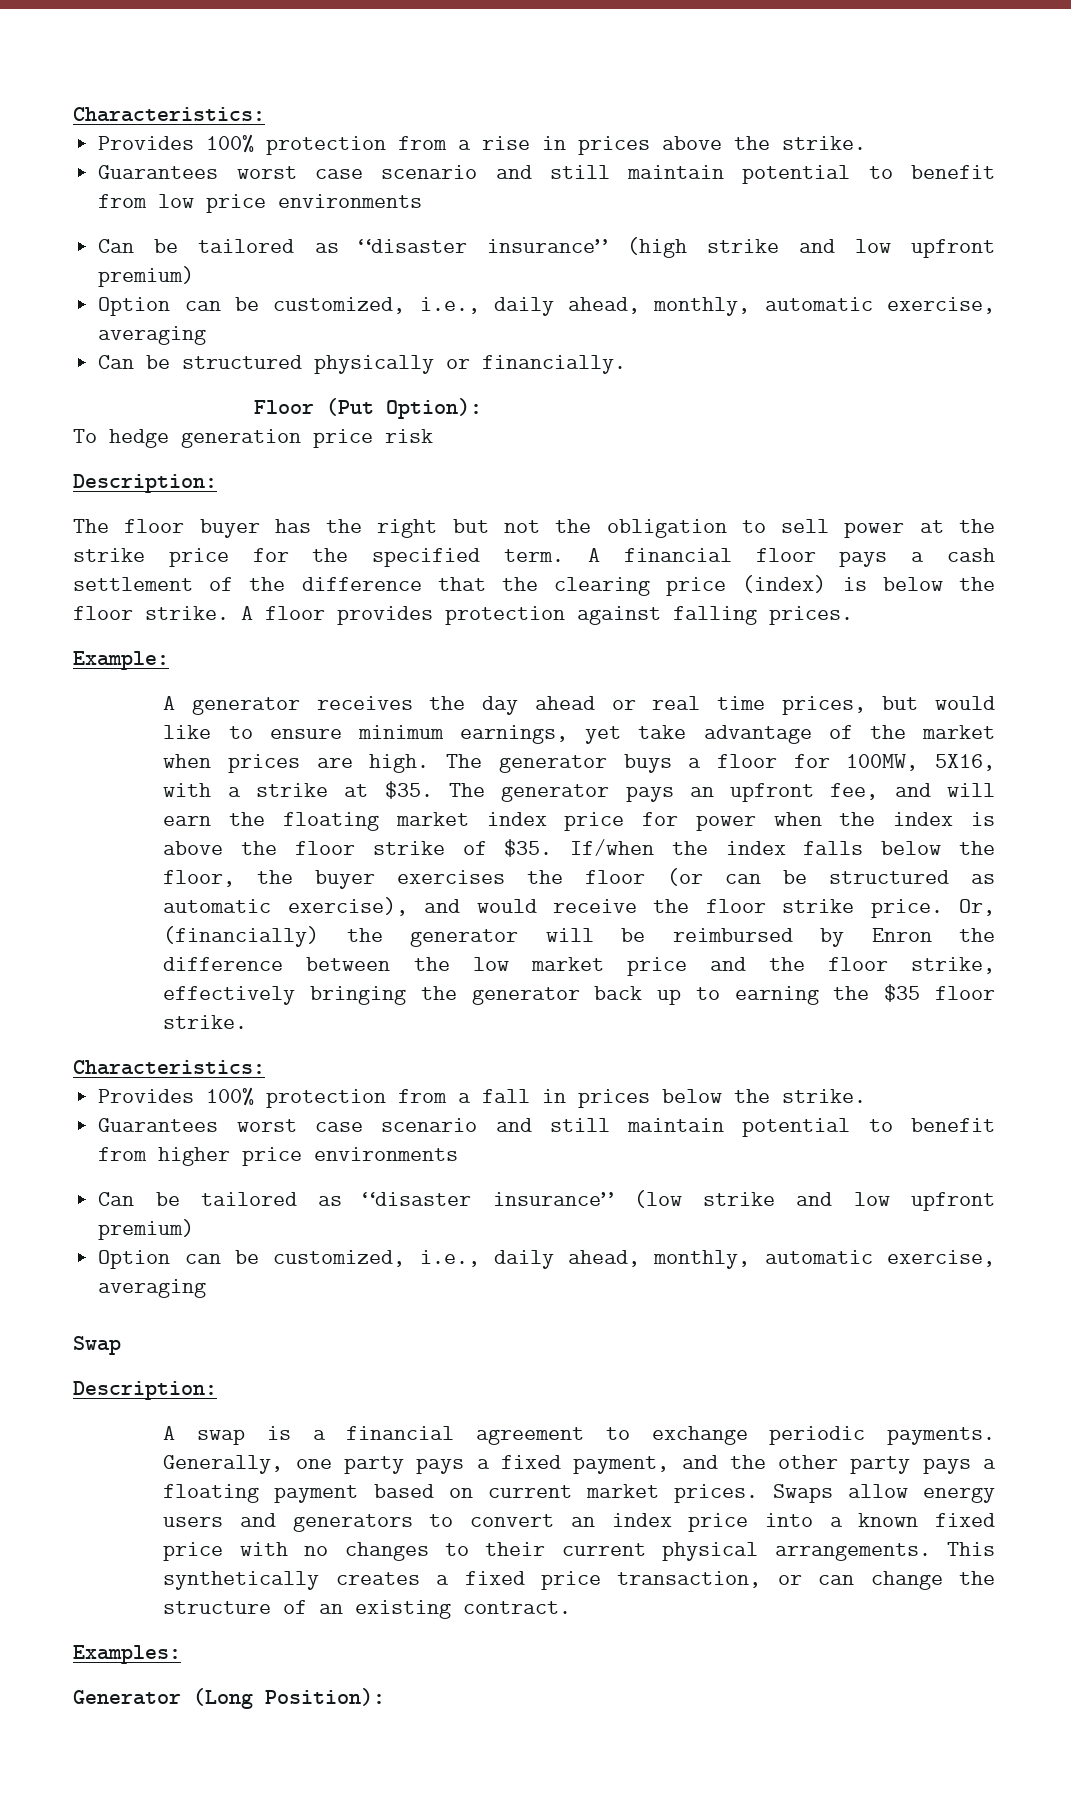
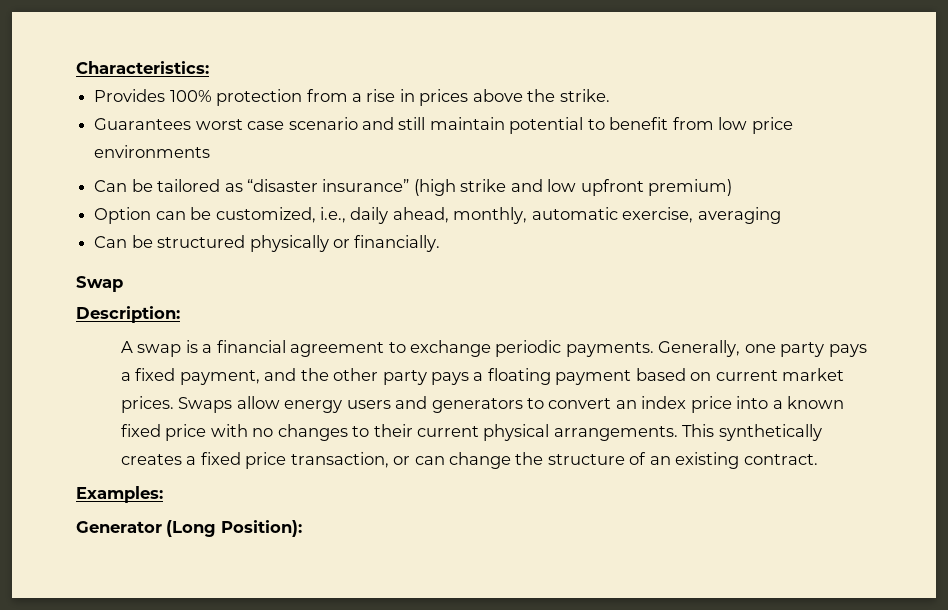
- Floor (Put Option):
- To hedge generation price risk
- Description:
- The floor buyer has the right but not the obligation to sell power at the strike price for the specified term. A financial floor pays a cash settlement of the difference that the clearing price (index) is below the floor strike. A floor provides protection against falling prices.
- Example:
- A generator receives the day ahead or real time prices, but would like to ensure minimum earnings, yet take advantage of the market when prices are high. The generator buys a floor for 100MW, 5X16, with a strike at $35. The generator pays an upfront fee, and will earn the floating market index price for power when the index is above the floor strike of $35. If/when the index falls below the floor, the buyer exercises the floor (or can be structured as automatic exercise), and would receive the floor strike price. Or, (financially) the generator will be reimbursed by Enron the difference between the low market price and the floor strike, effectively bringing the generator back up to earning the $35 floor strike.
- Characteristics:
- Provides 100% protection from a fall in prices below the strike.
- Guarantees worst case scenario and still maintain potential to benefit from higher price environments
- Can be tailored as “disaster insurance” (low strike and low upfront premium)
- Option can be customized, i.e., daily ahead, monthly, automatic exercise, averaging

